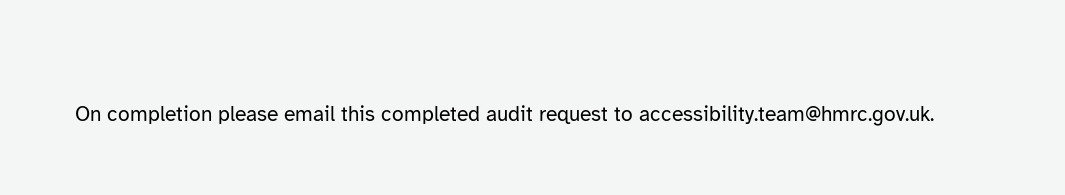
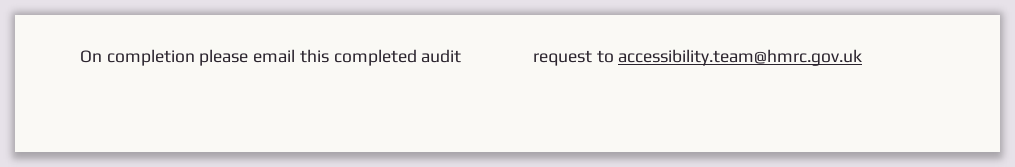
- On completion please email this completed audit request to accessibility.team@hmrc.gov.uk.
+ On completion please email this completed audit request to accessibility.team@hmrc.gov.uk

